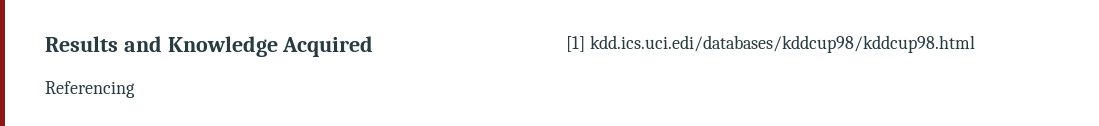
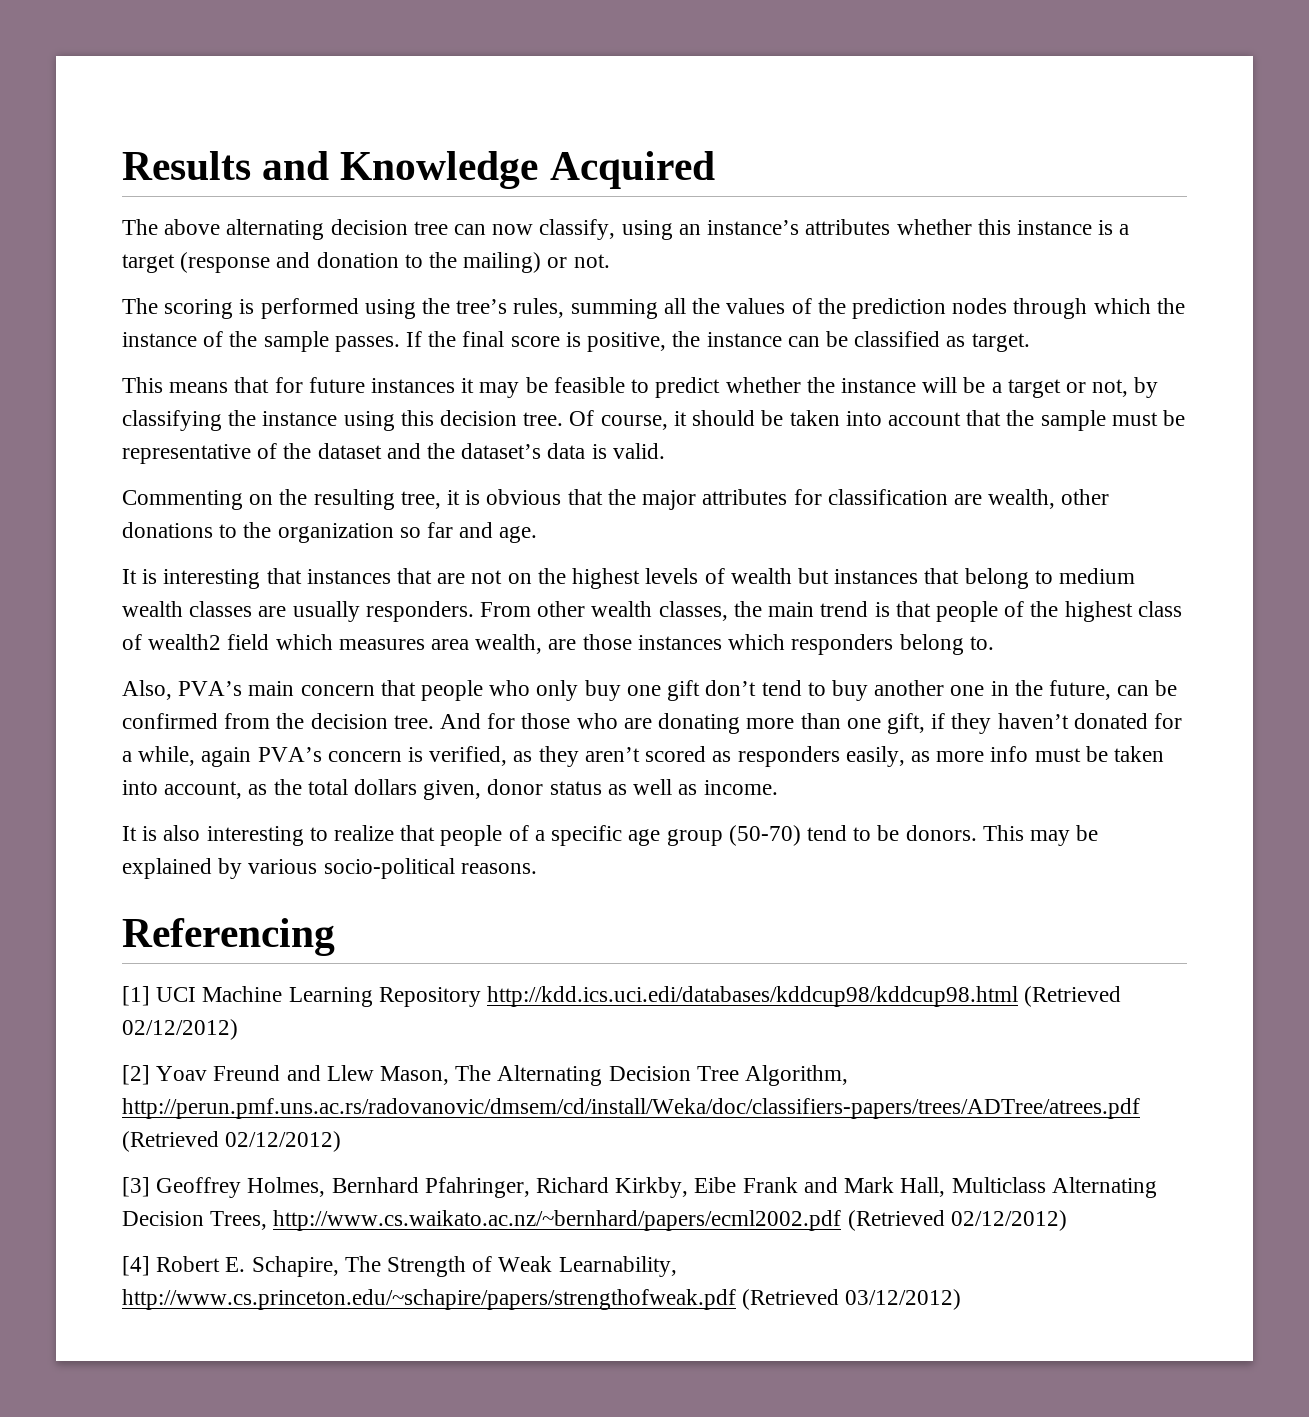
+ The above alternating decision tree can now classify, using an instance’s attributes whether this instance is a target (response and donation to the mailing) or not.
+ The scoring is performed using the tree’s rules, summing all the values of the prediction nodes through which the instance of the sample passes. If the final score is positive, the instance can be classified as target.
+ This means that for future instances it may be feasible to predict whether the instance will be a target or not, by classifying the instance using this decision tree. Of course, it should be taken into account that the sample must be representative of the dataset and the dataset’s data is valid.
+ Commenting on the resulting tree, it is obvious that the major attributes for classification are wealth, other donations to the organization so far and age.
+ It is interesting that instances that are not on the highest levels of wealth but instances that belong to medium wealth classes are usually responders. From other wealth classes, the main trend is that people of the highest class of wealth2 field which measures area wealth, are those instances which responders belong to.
+ Also, PVA’s main concern that people who only buy one gift don’t tend to buy another one in the future, can be confirmed from the decision tree. And for those who are donating more than one gift, if they haven’t donated for a while, again PVA’s concern is verified, as they aren’t scored as responders easily, as more info must be taken into account, as the total dollars given, donor status as well as income.
+ It is also interesting to realize that people of a specific age group (50-70) tend to be donors. This may be explained by various socio-political reasons.
  Referencing
- [1] kdd.ics.uci.edi/databases/kddcup98/kddcup98.html
+ [1] UCI Machine Learning Repository http://kdd.ics.uci.edi/databases/kddcup98/kddcup98.html (Retrieved 02/12/2012)
+ [2] Yoav Freund and Llew Mason, The Alternating Decision Tree Algorithm, http://perun.pmf.uns.ac.rs/radovanovic/dmsem/cd/install/Weka/doc/classifiers-papers/trees/ADTree/atrees.pdf (Retrieved 02/12/2012)
+ [3] Geoffrey Holmes, Bernhard Pfahringer, Richard Kirkby, Eibe Frank and Mark Hall, Multiclass Alternating Decision Trees, http://www.cs.waikato.ac.nz/~bernhard/papers/ecml2002.pdf (Retrieved 02/12/2012)
+ [4] Robert E. Schapire, The Strength of Weak Learnability, http://www.cs.princeton.edu/~schapire/papers/strengthofweak.pdf (Retrieved 03/12/2012)

